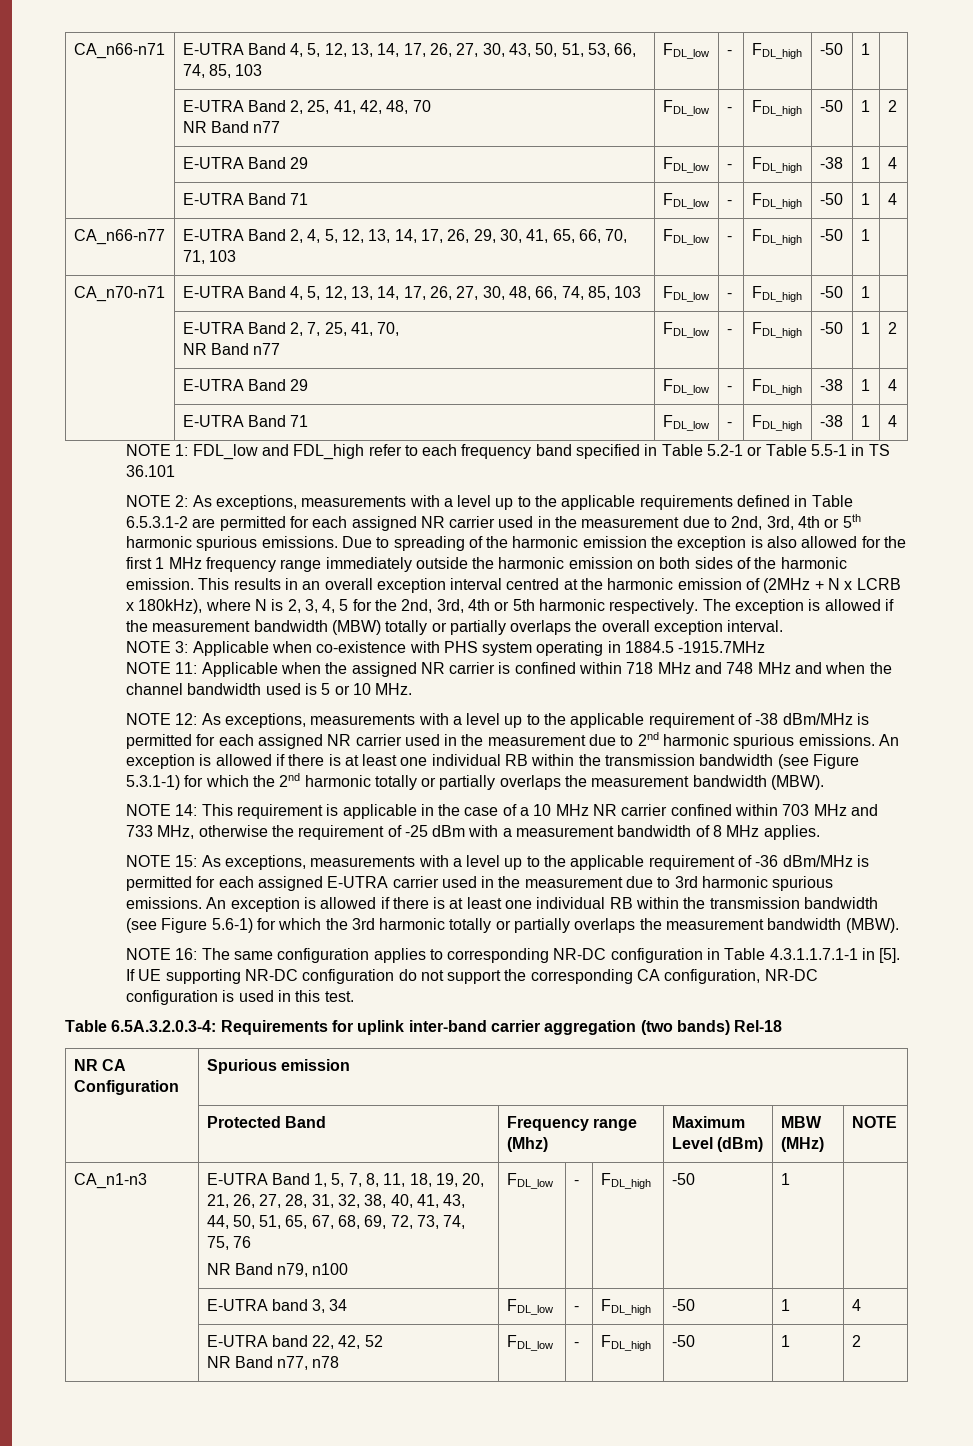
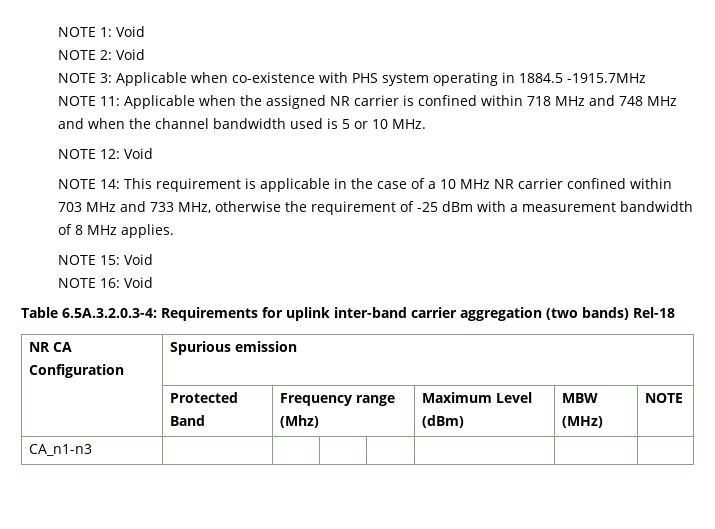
- CA_n66-n71 | E-UTRA Band 4, 5, 12, 13, 14, 17, 26, 27, 30, 43, 50, 51, 53, 66, 74, 85, 103 | FDL_low | - | FDL_high | -50 | 1 |
- | E-UTRA Band 2, 25, 41, 42, 48, 70
- NR Band n77 | FDL_low | - | FDL_high | -50 | 1 | 2
- | E-UTRA Band 29 | FDL_low | - | FDL_high | -38 | 1 | 4
- | E-UTRA Band 71 | FDL_low | - | FDL_high | -50 | 1 | 4
- CA_n66-n77 | E-UTRA Band 2, 4, 5, 12, 13, 14, 17, 26, 29, 30, 41, 65, 66, 70, 71, 103 | FDL_low | - | FDL_high | -50 | 1 |
- CA_n70-n71 | E-UTRA Band 4, 5, 12, 13, 14, 17, 26, 27, 30, 48, 66, 74, 85, 103 | FDL_low | - | FDL_high | -50 | 1 |
- | E-UTRA Band 2, 7, 25, 41, 70,
- NR Band n77 | FDL_low | - | FDL_high | -50 | 1 | 2
- | E-UTRA Band 29 | FDL_low | - | FDL_high | -38 | 1 | 4
- | E-UTRA Band 71 | FDL_low | - | FDL_high | -38 | 1 | 4
- NOTE 1: FDL_low and FDL_high refer to each frequency band specified in Table 5.2-1 or Table 5.5-1 in TS 36.101
- NOTE 2: As exceptions, measurements with a level up to the applicable requirements defined in Table 6.5.3.1-2 are permitted for each assigned NR carrier used in the measurement due to 2nd, 3rd, 4th or 5th harmonic spurious emissions. Due to spreading of the harmonic emission the exception is also allowed for the first 1 MHz frequency range immediately outside the harmonic emission on both sides of the harmonic emission. This results in an overall exception interval centred at the harmonic emission of (2MHz + N x LCRB x 180kHz), where N is 2, 3, 4, 5 for the 2nd, 3rd, 4th or 5th harmonic respectively. The exception is allowed if the measurement bandwidth (MBW) totally or partially overlaps the overall exception interval.
+ NOTE 1: Void
+ NOTE 2: Void
- NOTE 12: As exceptions, measurements with a level up to the applicable requirement of -38 dBm/MHz is permitted for each assigned NR carrier used in the measurement due to 2nd harmonic spurious emissions. An exception is allowed if there is at least one individual RB within the transmission bandwidth (see Figure 5.3.1-1) for which the 2nd harmonic totally or partially overlaps the measurement bandwidth (MBW).
+ NOTE 12: Void
- NOTE 15: As exceptions, measurements with a level up to the applicable requirement of -36 dBm/MHz is permitted for each assigned E-UTRA carrier used in the measurement due to 3rd harmonic spurious emissions. An exception is allowed if there is at least one individual RB within the transmission bandwidth (see Figure 5.6-1) for which the 3rd harmonic totally or partially overlaps the measurement bandwidth (MBW).
- NOTE 16: The same configuration applies to corresponding NR-DC configuration in Table 4.3.1.1.7.1-1 in [5]. If UE supporting NR-DC configuration do not support the corresponding CA configuration, NR-DC configuration is used in this test.
+ NOTE 15: Void
+ NOTE 16: Void
- E-UTRA Band 1, 5, 7, 8, 11, 18, 19, 20, 21, 26, 27, 28, 31, 32, 38, 40, 41, 43, 44, 50, 51, 65, 67, 68, 69, 72, 73, 74, 75, 76
- NR Band n79, n100 | FDL_low | - | FDL_high | -50 | 1 |
- | E-UTRA band 3, 34 | FDL_low | - | FDL_high | -50 | 1 | 4
- | E-UTRA band 22, 42, 52
- NR Band n77, n78 | FDL_low | - | FDL_high | -50 | 1 | 2

